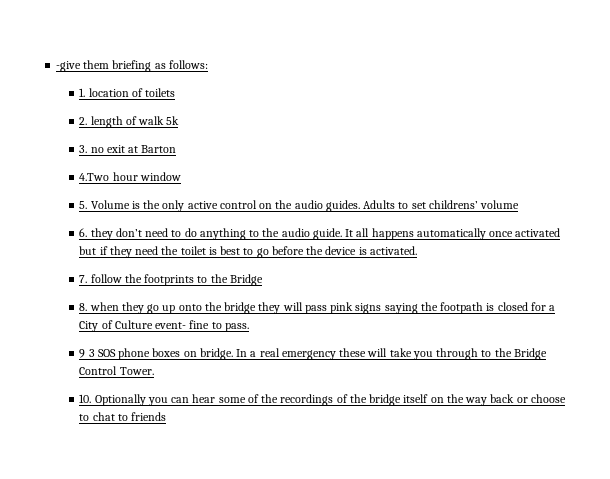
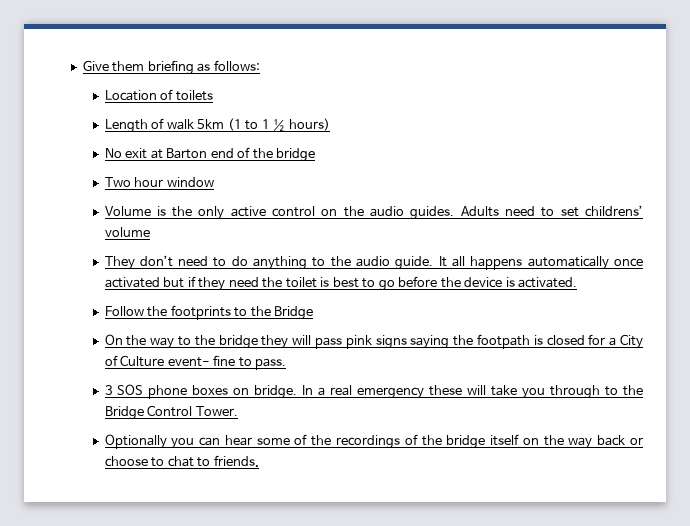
- -give them briefing as follows:
+ Give them briefing as follows:
- 1. location of toilets
+ Location of toilets
- 2. length of walk 5k
- 3. no exit at Barton
- 4.Two hour window
+ Length of walk 5km (1 to 1 ½ hours)
+ No exit at Barton end of the bridge
+ Two hour window
- 5. Volume is the only active control on the audio guides.
+ Volume is the only active control on the audio guides.
- Adults to set childrens’ volume
+ Adults need to set childrens’ volume
- 6. they don’t need to do anything to the audio guide.
+ They don’t need to do anything to the audio guide.
- 7. follow the footprints to the Bridge
+ Follow the footprints to the Bridge
- 8. when they go up onto the bridge they will pass pink signs saying the footpath is closed for a City of Culture event- fine to pass.
+ On the way to the bridge they will pass pink signs saying the footpath is closed for a City of Culture event- fine to pass.
- 9 3 SOS phone boxes on bridge.
+ 3 SOS phone boxes on bridge.
- 10. Optionally you can hear some of the recordings of the bridge itself on the way back or choose to chat to friends
+ Optionally you can hear some of the recordings of the bridge itself on the way back or choose to chat to friends.

